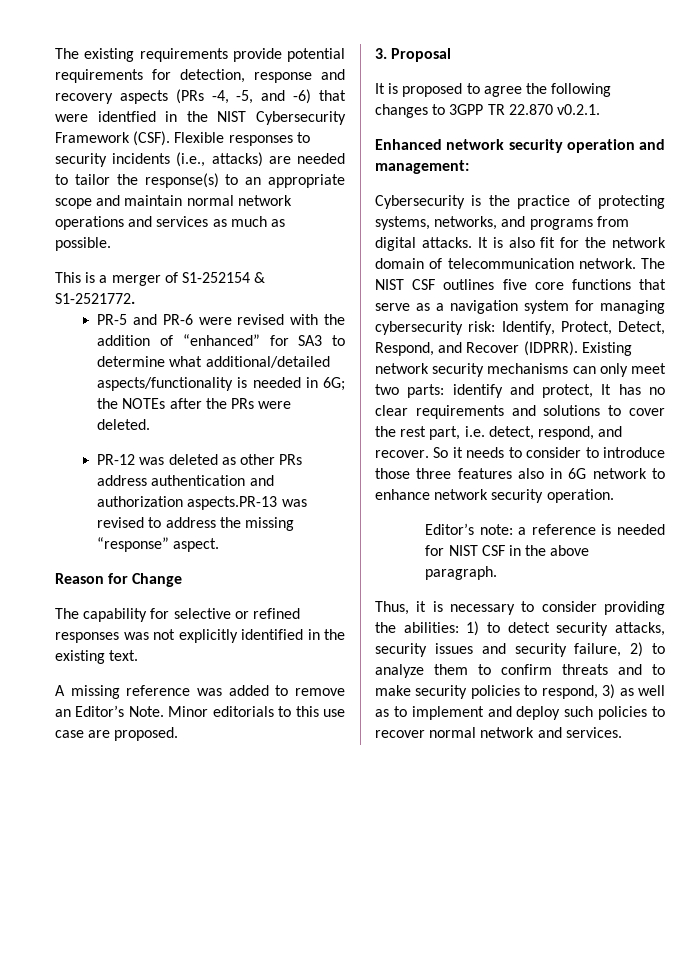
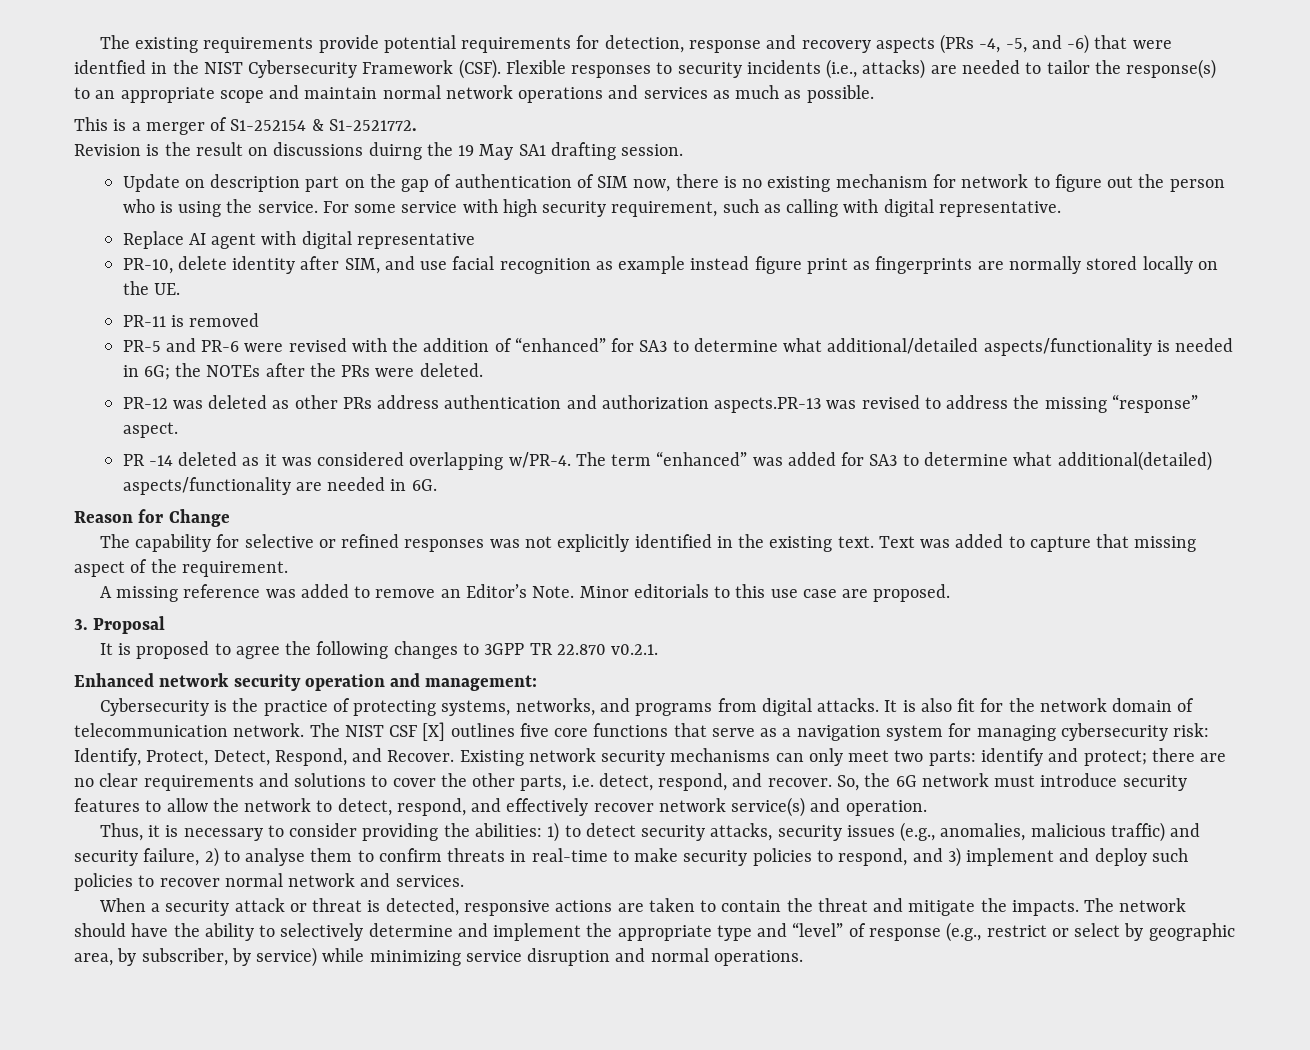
+ Revision is the result on discussions duirng the 19 May SA1 drafting session.
+ Update on description part on the gap of authentication of SIM now, there is no existing mechanism for network to figure out the person who is using the service. For some service with high security requirement, such as calling with digital representative.
+ Replace AI agent with digital representative
+ PR-10, delete identity after SIM, and use facial recognition as example instead figure print as fingerprints are normally stored locally on the UE.
+ PR-11 is removed
+ PR -14 deleted as it was considered overlapping w/PR-4. The term “enhanced” was added for SA3 to determine what additional(detailed) aspects/functionality are needed in 6G.
+ Text was added to capture that missing aspect of the requirement.
- The NIST CSF outlines five core functions that serve as a navigation system for managing cybersecurity risk: Identify, Protect, Detect, Respond, and Recover (IDPRR).
+ The NIST CSF [X] outlines five core functions that serve as a navigation system for managing cybersecurity risk: Identify, Protect, Detect, Respond, and Recover.
- Existing network security mechanisms can only meet two parts: identify and protect, It has no clear requirements and solutions to cover the rest part, i.e. detect, respond, and recover.
+ Existing network security mechanisms can only meet two parts: identify and protect; there are no clear requirements and solutions to cover the other parts, i.e. detect, respond, and recover.
- So it needs to consider to introduce those three features also in 6G network to enhance network security operation.
- Editor’s note: a reference is needed for NIST CSF in the above paragraph.
+ So, the 6G network must introduce security features to allow the network to detect, respond, and effectively recover network service(s) and operation.
- Thus, it is necessary to consider providing the abilities: 1) to detect security attacks, security issues and security failure, 2) to analyze them to confirm threats and to make security policies to respond, 3) as well as to implement and deploy such policies to recover normal network and services.
+ Thus, it is necessary to consider providing the abilities: 1) to detect security attacks, security issues (e.g., anomalies, malicious traffic) and security failure, 2) to analyse them to confirm threats in real-time to make security policies to respond, and 3) implement and deploy such policies to recover normal network and services.
+ When a security attack or threat is detected, responsive actions are taken to contain the threat and mitigate the impacts. The network should have the ability to selectively determine and implement the appropriate type and “level” of response (e.g., restrict or select by geographic area, by subscriber, by service) while minimizing service disruption and normal operations.

